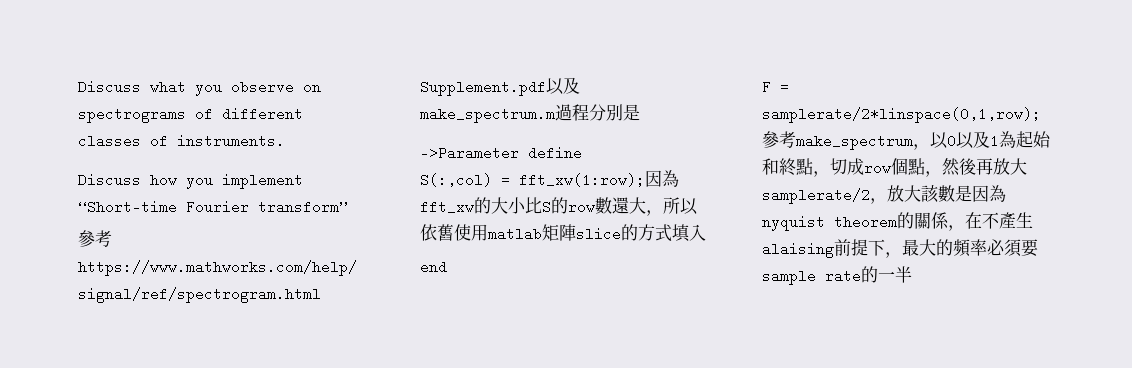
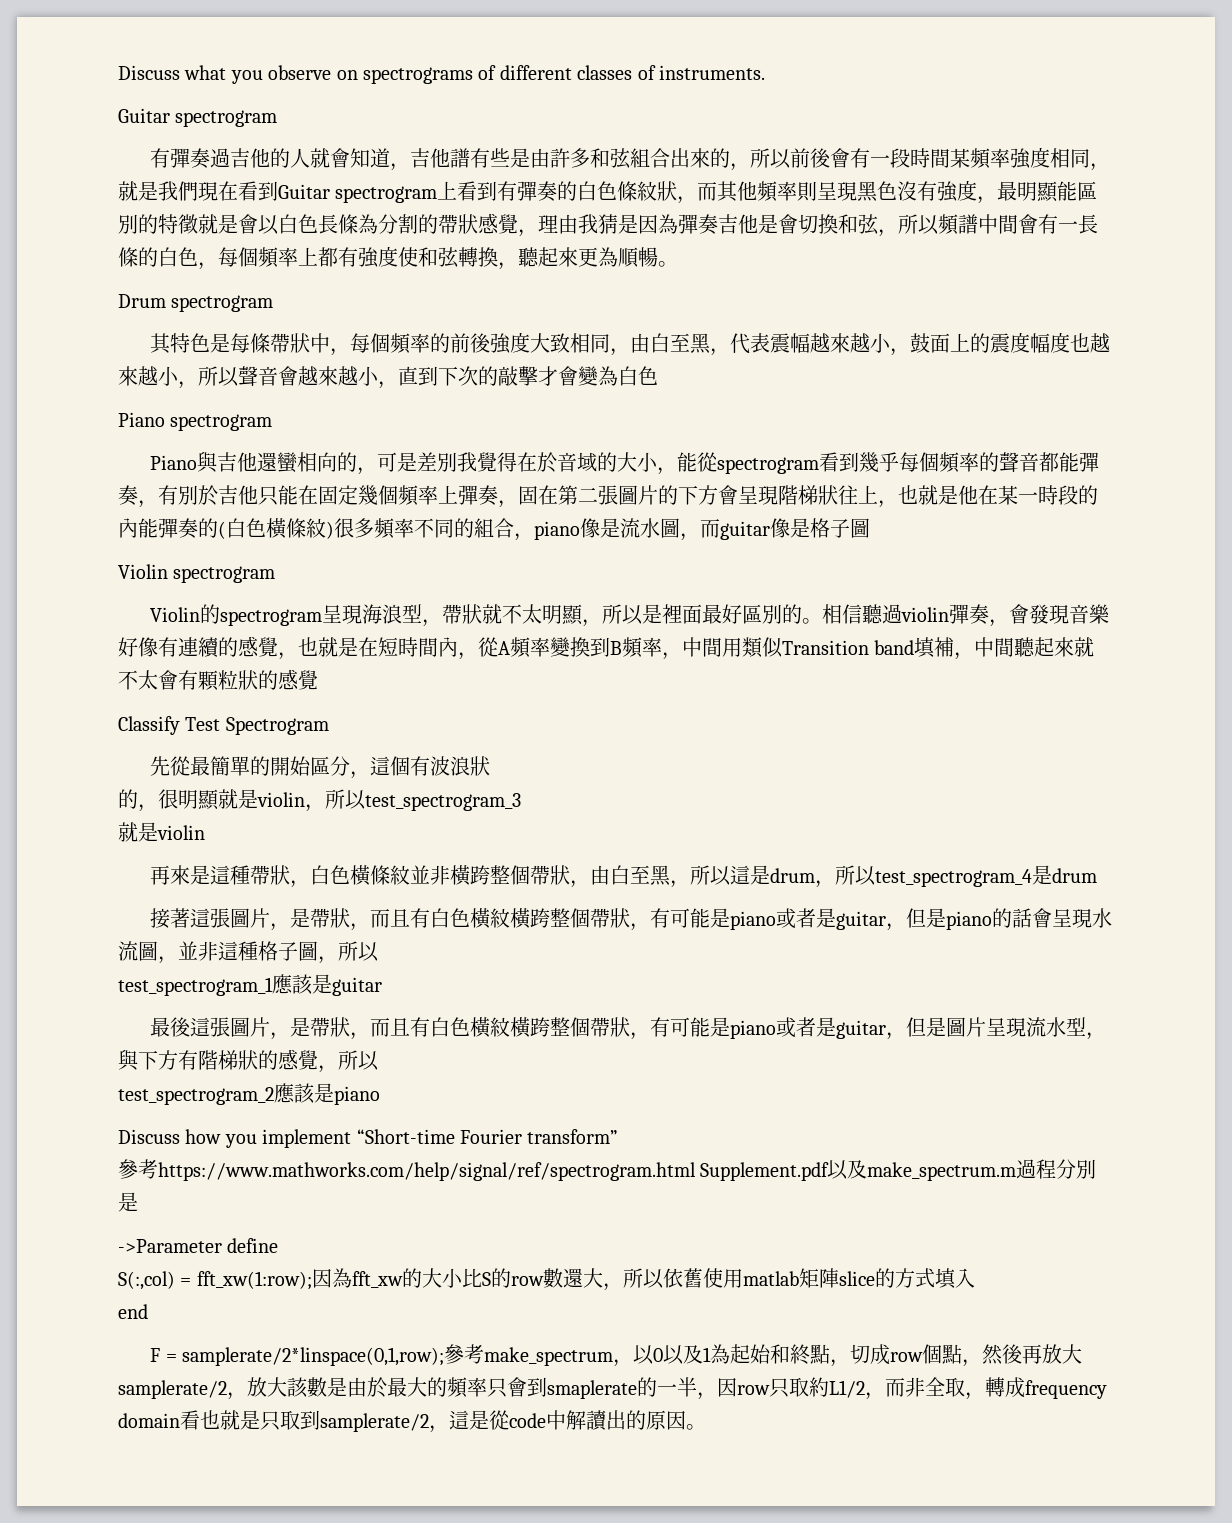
  Discuss what you observe on spectrograms of different classes of instruments.
+ Guitar spectrogram
+ 有彈奏過吉他的人就會知道，吉他譜有些是由許多和弦組合出來的，所以前後會有一段時間某頻率強度相同，就是我們現在看到Guitar spectrogram上看到有彈奏的白色條紋狀，而其他頻率則呈現黑色沒有強度，最明顯能區別的特徵就是會以白色長條為分割的帶狀感覺，理由我猜是因為彈奏吉他是會切換和弦，所以頻譜中間會有一長條的白色，每個頻率上都有強度使和弦轉換，聽起來更為順暢。
+ Drum spectrogram
+ 其特色是每條帶狀中，每個頻率的前後強度大致相同，由白至黑，代表震幅越來越小，鼓面上的震度幅度也越來越小，所以聲音會越來越小，直到下次的敲擊才會變為白色
+ Piano spectrogram
+ Piano與吉他還蠻相向的，可是差別我覺得在於音域的大小，能從spectrogram看到幾乎每個頻率的聲音都能彈奏，有別於吉他只能在固定幾個頻率上彈奏，固在第二張圖片的下方會呈現階梯狀往上，也就是他在某一時段的內能彈奏的(白色橫條紋)很多頻率不同的組合，piano像是流水圖，而guitar像是格子圖
+ Violin spectrogram
+ Violin的spectrogram呈現海浪型，帶狀就不太明顯，所以是裡面最好區別的。相信聽過violin彈奏，會發現音樂好像有連續的感覺，也就是在短時間內，從A頻率變換到B頻率，中間用類似Transition band填補，中間聽起來就不太會有顆粒狀的感覺
+ Classify Test Spectrogram
+ 先從最簡單的開始區分，這個有波浪狀
+ 的，很明顯就是violin，所以test_spectrogram_3
+ 就是violin
+ 再來是這種帶狀，白色橫條紋並非橫跨整個帶狀，由白至黑，所以這是drum，所以test_spectrogram_4是drum
+ 接著這張圖片，是帶狀，而且有白色橫紋橫跨整個帶狀，有可能是piano或者是guitar，但是piano的話會呈現水流圖，並非這種格子圖，所以
+ test_spectrogram_1應該是guitar
+ 最後這張圖片，是帶狀，而且有白色橫紋橫跨整個帶狀，有可能是piano或者是guitar，但是圖片呈現流水型，與下方有階梯狀的感覺，所以
+ test_spectrogram_2應該是piano
- F = samplerate/2*linspace(0,1,row);參考make_spectrum，以0以及1為起始和終點，切成row個點，然後再放大samplerate/2，放大該數是因為nyquist theorem的關係，在不產生alaising前提下，最大的頻率必須要sample rate的一半
+ F = samplerate/2*linspace(0,1,row);參考make_spectrum，以0以及1為起始和終點，切成row個點，然後再放大samplerate/2，放大該數是由於最大的頻率只會到smaplerate的一半，因row只取約L1/2，而非全取，轉成frequency domain看也就是只取到samplerate/2，這是從code中解讀出的原因。

